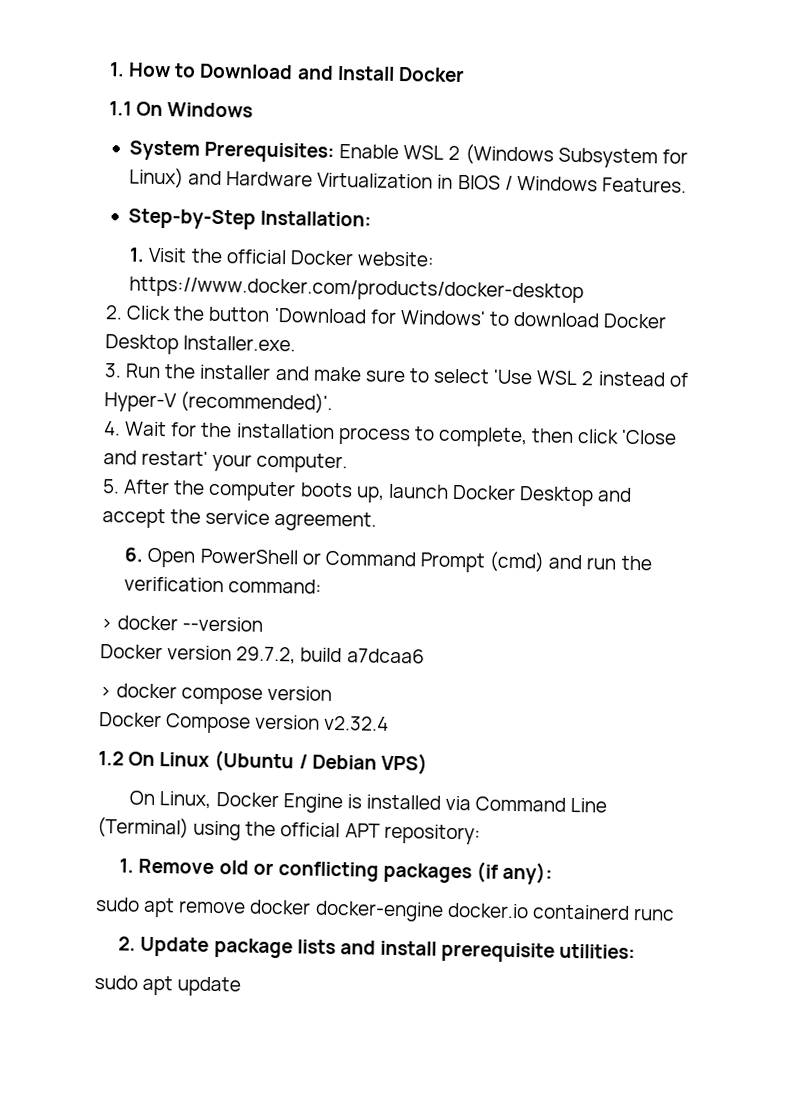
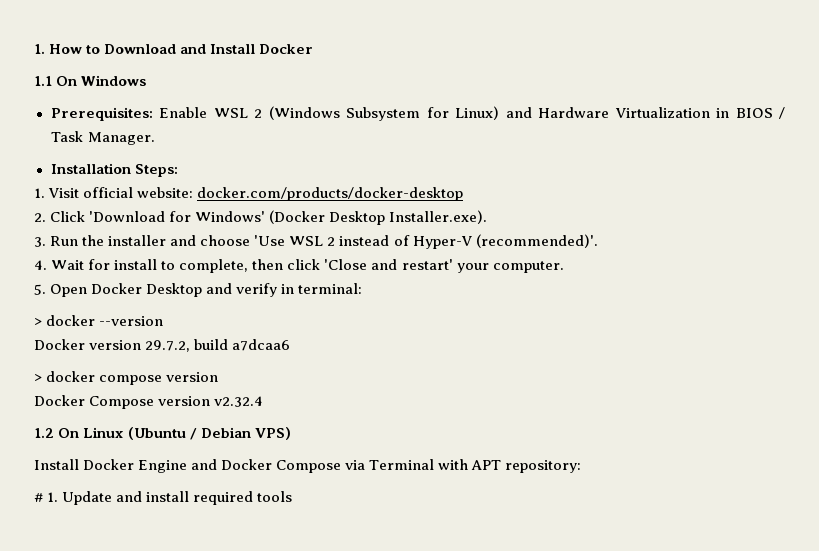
- System Prerequisites: Enable WSL 2 (Windows Subsystem for Linux) and Hardware Virtualization in BIOS / Windows Features.
- Step-by-Step Installation:
- 1. Visit the official Docker website: https://www.docker.com/products/docker-desktop
+ Prerequisites: Enable WSL 2 (Windows Subsystem for Linux) and Hardware Virtualization in BIOS / Task Manager.
+ Installation Steps:
+ 1. Visit official website: docker.com/products/docker-desktop
- 2. Click the button 'Download for Windows' to download Docker Desktop Installer.exe.
+ 2. Click 'Download for Windows' (Docker Desktop Installer.exe).
- 3. Run the installer and make sure to select 'Use WSL 2 instead of Hyper-V (recommended)'.
+ 3. Run the installer and choose 'Use WSL 2 instead of Hyper-V (recommended)'.
- 4. Wait for the installation process to complete, then click 'Close and restart' your computer.
+ 4. Wait for install to complete, then click 'Close and restart' your computer.
- 5. After the computer boots up, launch Docker Desktop and accept the service agreement.
- 6. Open PowerShell or Command Prompt (cmd) and run the verification command:
+ 5. Open Docker Desktop and verify in terminal:
- On Linux, Docker Engine is installed via Command Line (Terminal) using the official APT repository:
- 1. Remove old or conflicting packages (if any):
- sudo apt remove docker docker-engine docker.io containerd runc
- 2. Update package lists and install prerequisite utilities:
- sudo apt update
+ Install Docker Engine and Docker Compose via Terminal with APT repository:
+ # 1. Update and install required tools

